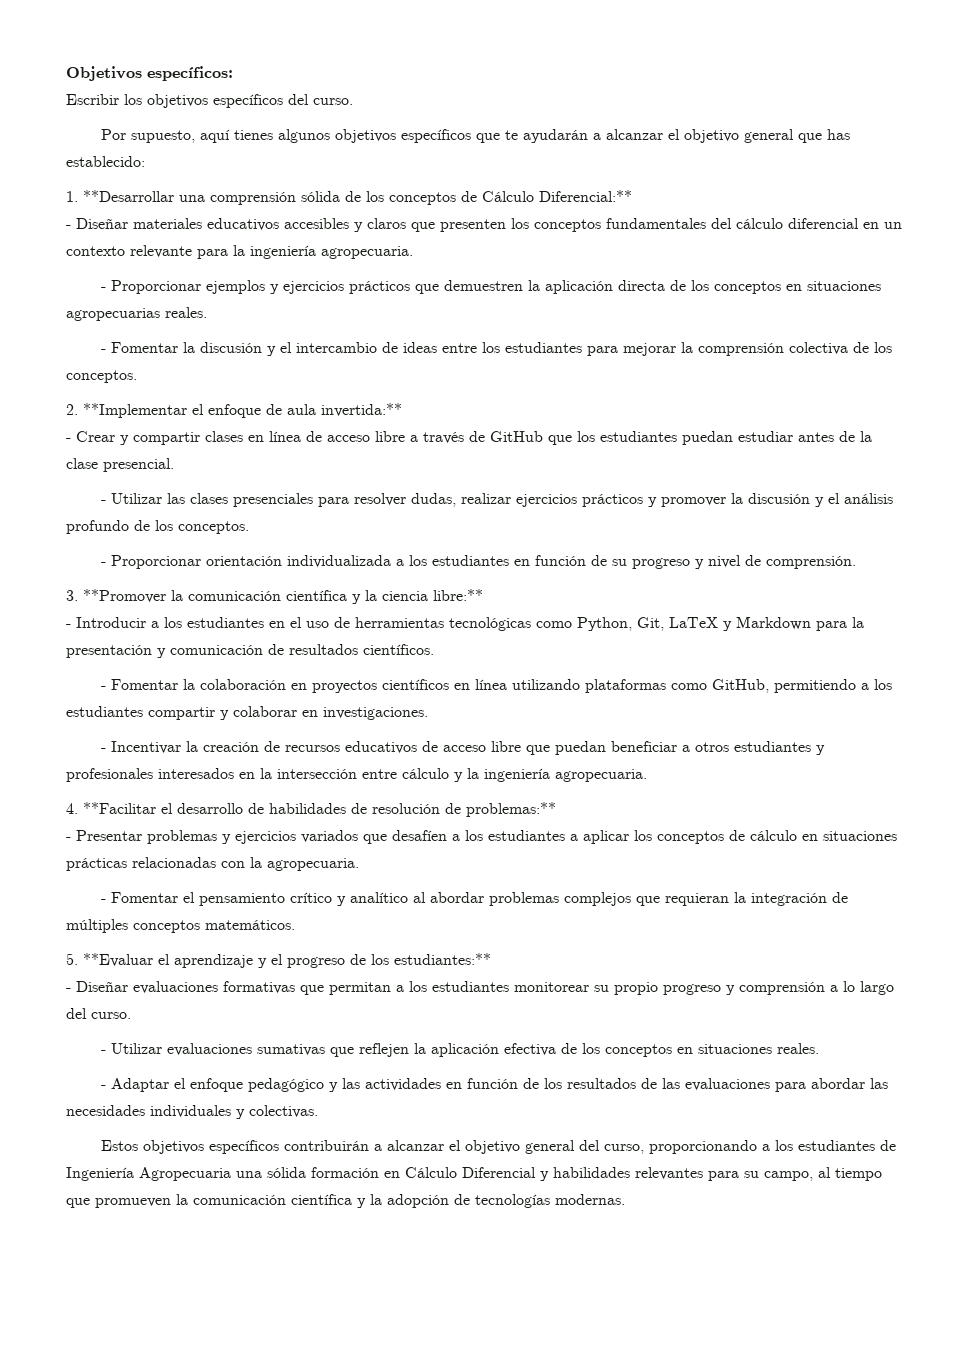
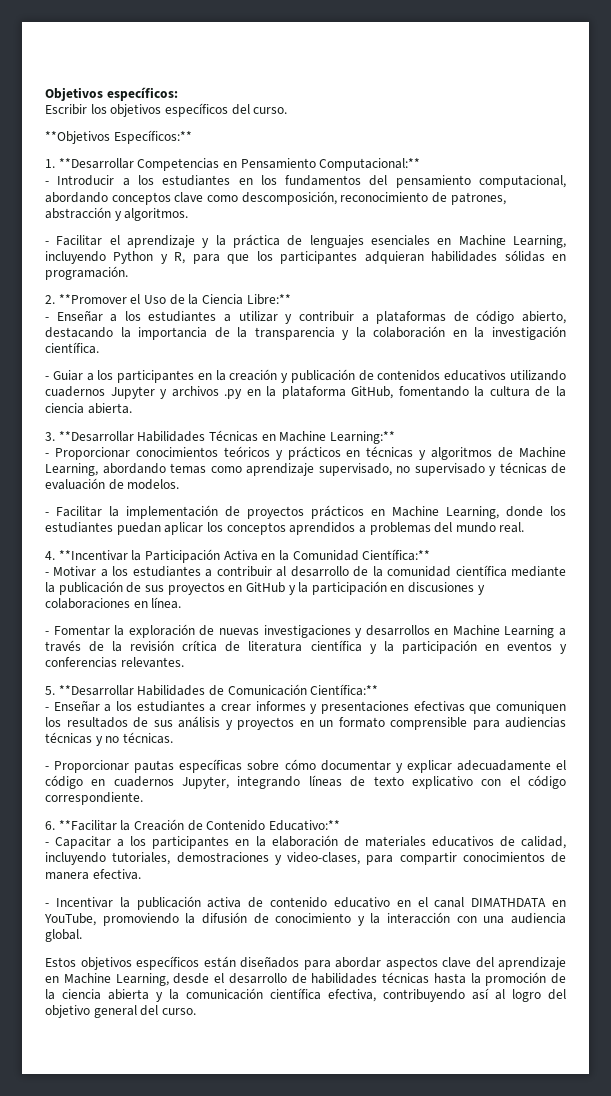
- Por supuesto, aquí tienes algunos objetivos específicos que te ayudarán a alcanzar el objetivo general que has establecido:
- 1. **Desarrollar una comprensión sólida de los conceptos de Cálculo Diferencial:**
- - Diseñar materiales educativos accesibles y claros que presenten los conceptos fundamentales del cálculo diferencial en un contexto relevante para la ingeniería agropecuaria.
- - Proporcionar ejemplos y ejercicios prácticos que demuestren la aplicación directa de los conceptos en situaciones agropecuarias reales.
- - Fomentar la discusión y el intercambio de ideas entre los estudiantes para mejorar la comprensión colectiva de los conceptos.
- 2. **Implementar el enfoque de aula invertida:**
- - Crear y compartir clases en línea de acceso libre a través de GitHub que los estudiantes puedan estudiar antes de la clase presencial.
- - Utilizar las clases presenciales para resolver dudas, realizar ejercicios prácticos y promover la discusión y el análisis profundo de los conceptos.
- - Proporcionar orientación individualizada a los estudiantes en función de su progreso y nivel de comprensión.
- 3. **Promover la comunicación científica y la ciencia libre:**
+ **Objetivos Específicos:**
+ 1. **Desarrollar Competencias en Pensamiento Computacional:**
- - Introducir a los estudiantes en el uso de herramientas tecnológicas como Python, Git, LaTeX y Markdown para la presentación y comunicación de resultados científicos.
- - Fomentar la colaboración en proyectos científicos en línea utilizando plataformas como GitHub, permitiendo a los estudiantes compartir y colaborar en investigaciones.
- - Incentivar la creación de recursos educativos de acceso libre que puedan beneficiar a otros estudiantes y profesionales interesados en la intersección entre cálculo y la ingeniería agropecuaria.
- 4. **Facilitar el desarrollo de habilidades de resolución de problemas:**
- - Presentar problemas y ejercicios variados que desafíen a los estudiantes a aplicar los conceptos de cálculo en situaciones prácticas relacionadas con la agropecuaria.
- - Fomentar el pensamiento crítico y analítico al abordar problemas complejos que requieran la integración de múltiples conceptos matemáticos.
- 5. **Evaluar el aprendizaje y el progreso de los estudiantes:**
- - Diseñar evaluaciones formativas que permitan a los estudiantes monitorear su propio progreso y comprensión a lo largo del curso.
- - Utilizar evaluaciones sumativas que reflejen la aplicación efectiva de los conceptos en situaciones reales.
- - Adaptar el enfoque pedagógico y las actividades en función de los resultados de las evaluaciones para abordar las necesidades individuales y colectivas.
- Estos objetivos específicos contribuirán a alcanzar el objetivo general del curso, proporcionando a los estudiantes de Ingeniería Agropecuaria una sólida formación en Cálculo Diferencial y habilidades relevantes para su campo, al tiempo que promueven la comunicación científica y la adopción de tecnologías modernas.
+ - Introducir a los estudiantes en los fundamentos del pensamiento computacional, abordando conceptos clave como descomposición, reconocimiento de patrones, abstracción y algoritmos.
+ - Facilitar el aprendizaje y la práctica de lenguajes esenciales en Machine Learning, incluyendo Python y R, para que los participantes adquieran habilidades sólidas en programación.
+ 2. **Promover el Uso de la Ciencia Libre:**
+ - Enseñar a los estudiantes a utilizar y contribuir a plataformas de código abierto, destacando la importancia de la transparencia y la colaboración en la investigación científica.
+ - Guiar a los participantes en la creación y publicación de contenidos educativos utilizando cuadernos Jupyter y archivos .py en la plataforma GitHub, fomentando la cultura de la ciencia abierta.
+ 3. **Desarrollar Habilidades Técnicas en Machine Learning:**
+ - Proporcionar conocimientos teóricos y prácticos en técnicas y algoritmos de Machine Learning, abordando temas como aprendizaje supervisado, no supervisado y técnicas de evaluación de modelos.
+ - Facilitar la implementación de proyectos prácticos en Machine Learning, donde los estudiantes puedan aplicar los conceptos aprendidos a problemas del mundo real.
+ 4. **Incentivar la Participación Activa en la Comunidad Científica:**
+ - Motivar a los estudiantes a contribuir al desarrollo de la comunidad científica mediante la publicación de sus proyectos en GitHub y la participación en discusiones y colaboraciones en línea.
+ - Fomentar la exploración de nuevas investigaciones y desarrollos en Machine Learning a través de la revisión crítica de literatura científica y la participación en eventos y conferencias relevantes.
+ 5. **Desarrollar Habilidades de Comunicación Científica:**
+ - Enseñar a los estudiantes a crear informes y presentaciones efectivas que comuniquen los resultados de sus análisis y proyectos en un formato comprensible para audiencias técnicas y no técnicas.
+ - Proporcionar pautas específicas sobre cómo documentar y explicar adecuadamente el código en cuadernos Jupyter, integrando líneas de texto explicativo con el código correspondiente.
+ 6. **Facilitar la Creación de Contenido Educativo:**
+ - Capacitar a los participantes en la elaboración de materiales educativos de calidad, incluyendo tutoriales, demostraciones y video-clases, para compartir conocimientos de manera efectiva.
+ - Incentivar la publicación activa de contenido educativo en el canal DIMATHDATA en YouTube, promoviendo la difusión de conocimiento y la interacción con una audiencia global.
+ Estos objetivos específicos están diseñados para abordar aspectos clave del aprendizaje en Machine Learning, desde el desarrollo de habilidades técnicas hasta la promoción de la ciencia abierta y la comunicación científica efectiva, contribuyendo así al logro del objetivo general del curso.

